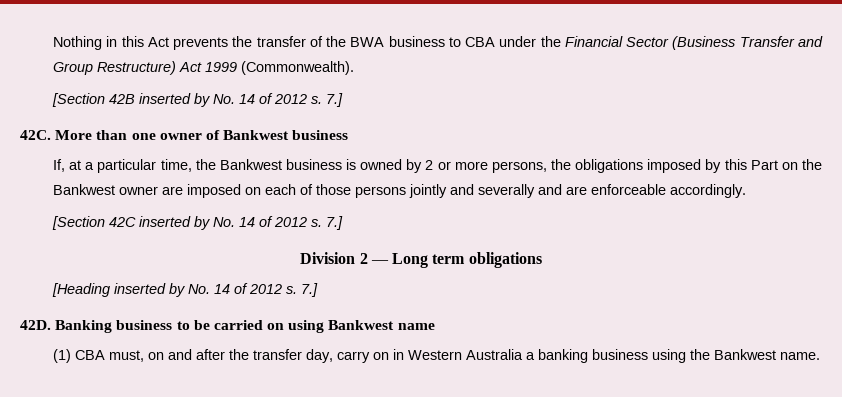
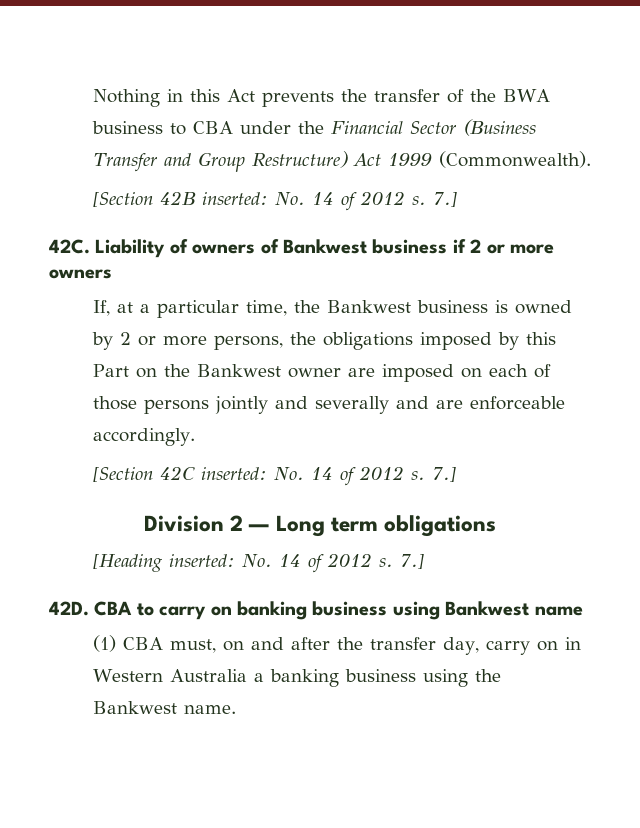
- [Section 42B inserted by No. 14 of 2012 s.
+ [Section 42B inserted: No. 14 of 2012 s.
- More than one owner of Bankwest business
+ Liability of owners of Bankwest business if 2 or more owners
- [Section 42C inserted by No. 14 of 2012 s.
+ [Section 42C inserted: No. 14 of 2012 s.
- [Heading inserted by No. 14 of 2012 s.
+ [Heading inserted: No. 14 of 2012 s.
- Banking business to be carried on using Bankwest name
+ CBA to carry on banking business using Bankwest name

